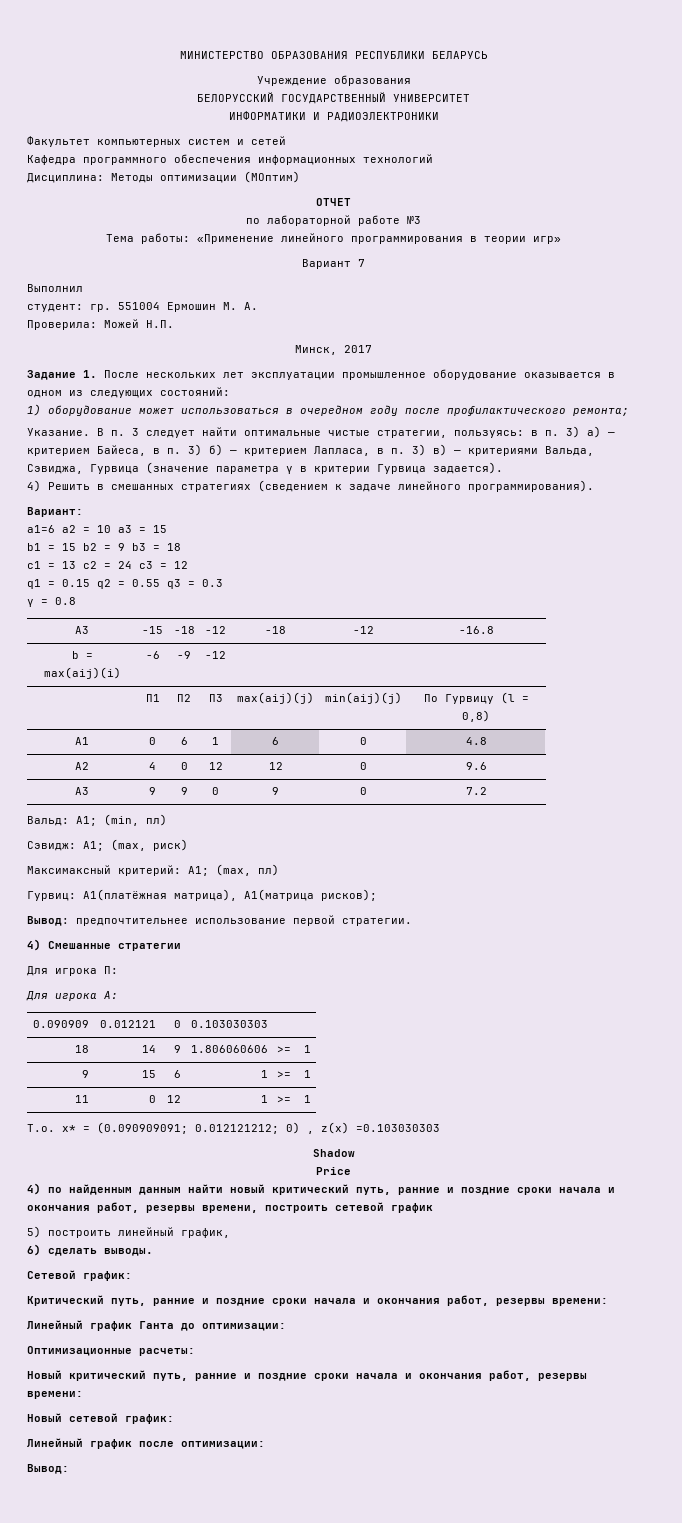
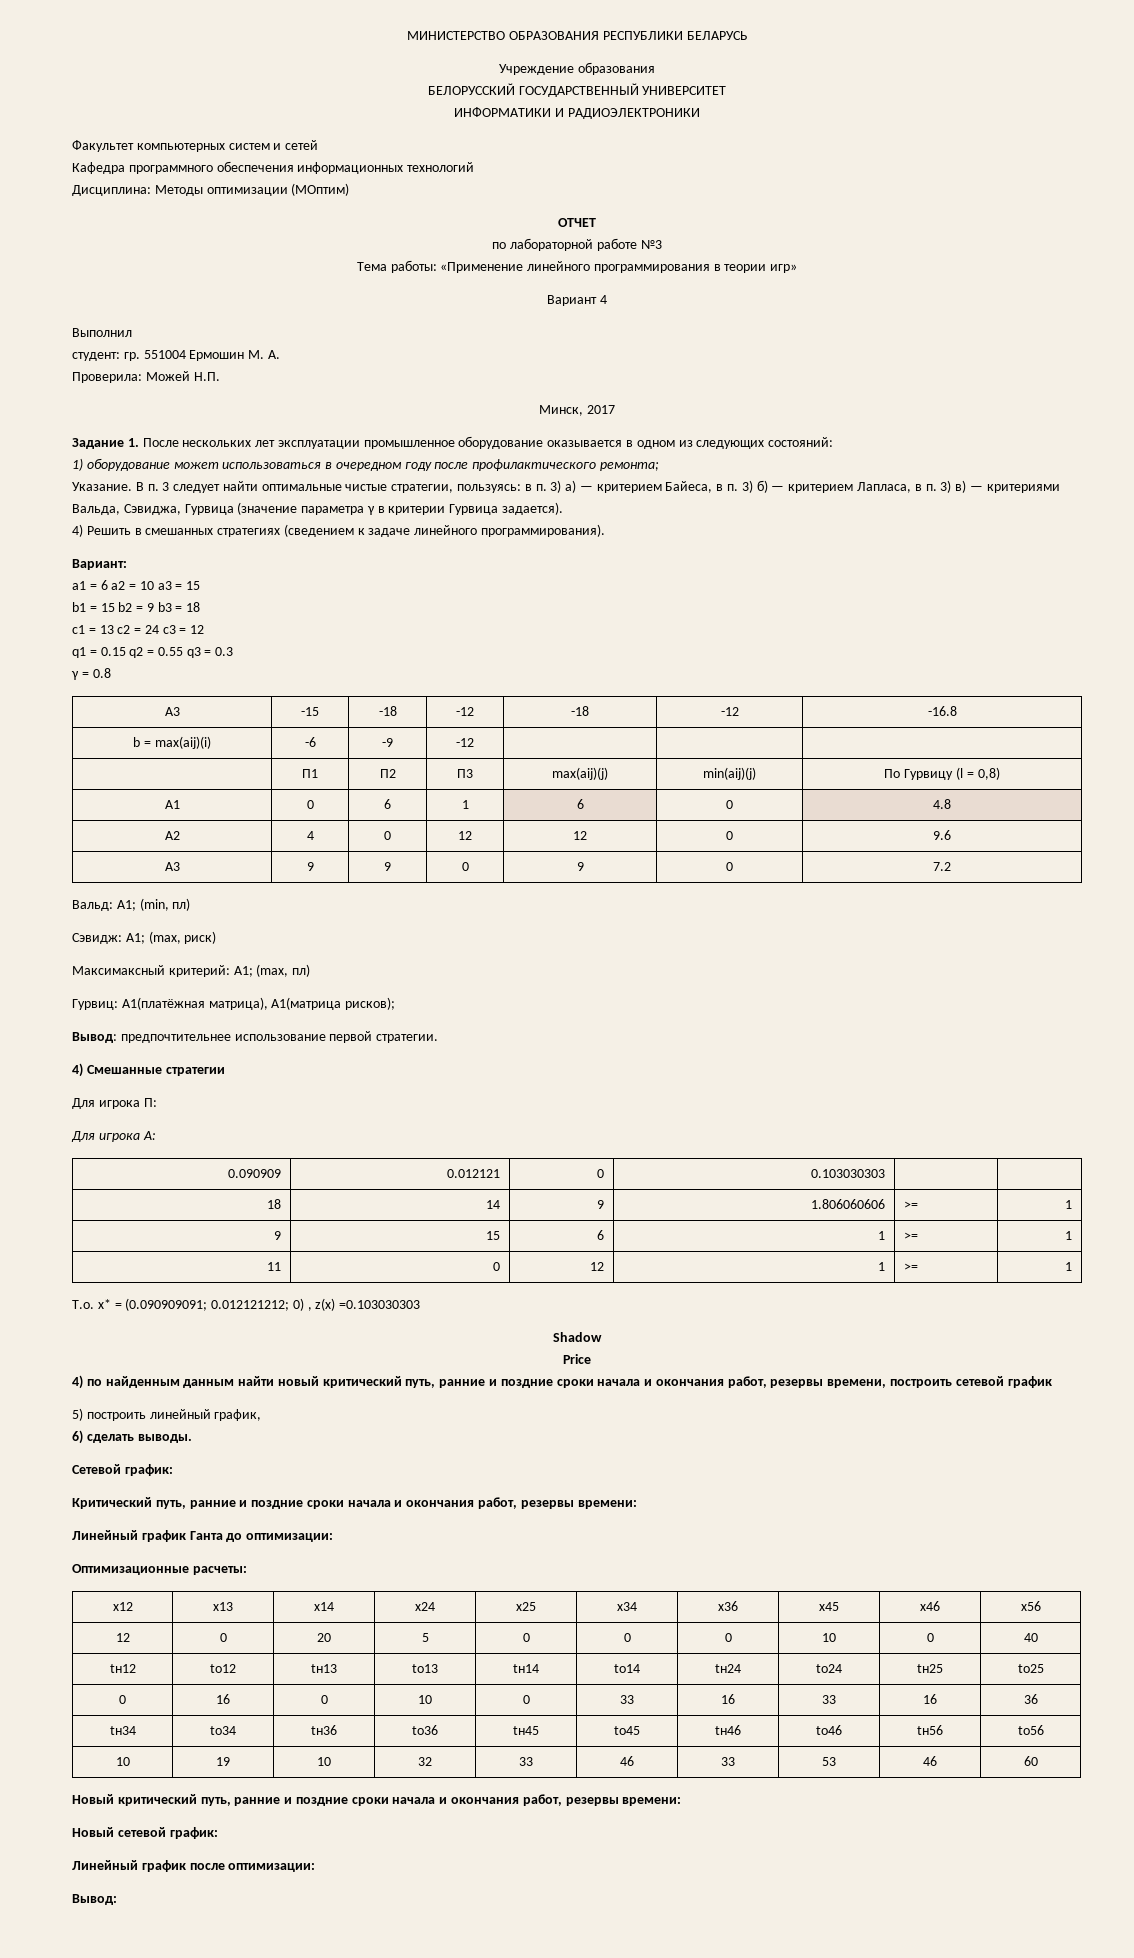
- Вариант 7
+ Вариант 4
- a1=6 a2 = 10 a3 = 15
+ a1 = 6 a2 = 10 a3 = 15
+ x12 | x13 | x14 | x24 | x25 | x34 | x36 | x45 | x46 | x56
+ 12 | 0 | 20 | 5 | 0 | 0 | 0 | 10 | 0 | 40
+ tн12 | to12 | tн13 | to13 | tн14 | to14 | tн24 | to24 | tн25 | to25
+ 0 | 16 | 0 | 10 | 0 | 33 | 16 | 33 | 16 | 36
+ tн34 | to34 | tн36 | to36 | tн45 | to45 | tн46 | to46 | tн56 | to56
+ 10 | 19 | 10 | 32 | 33 | 46 | 33 | 53 | 46 | 60

